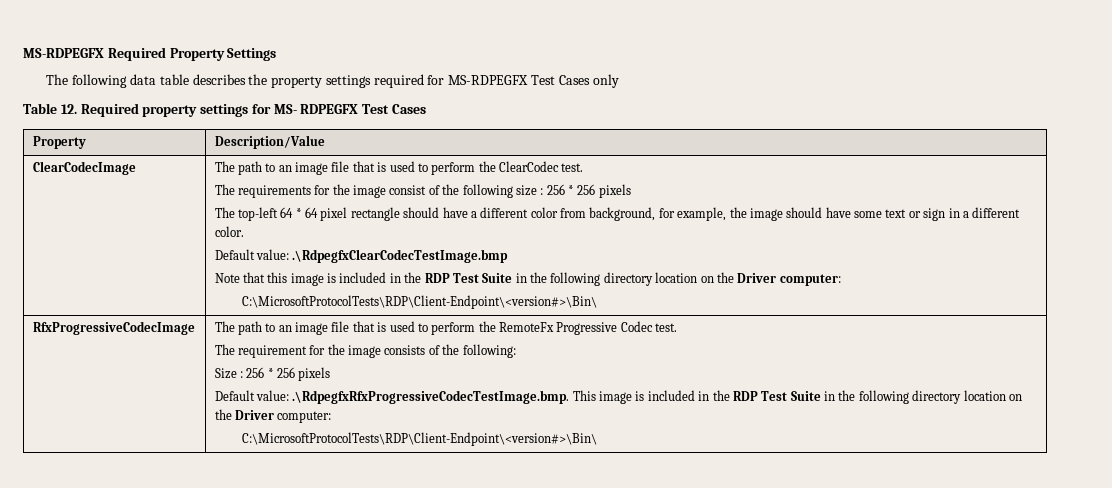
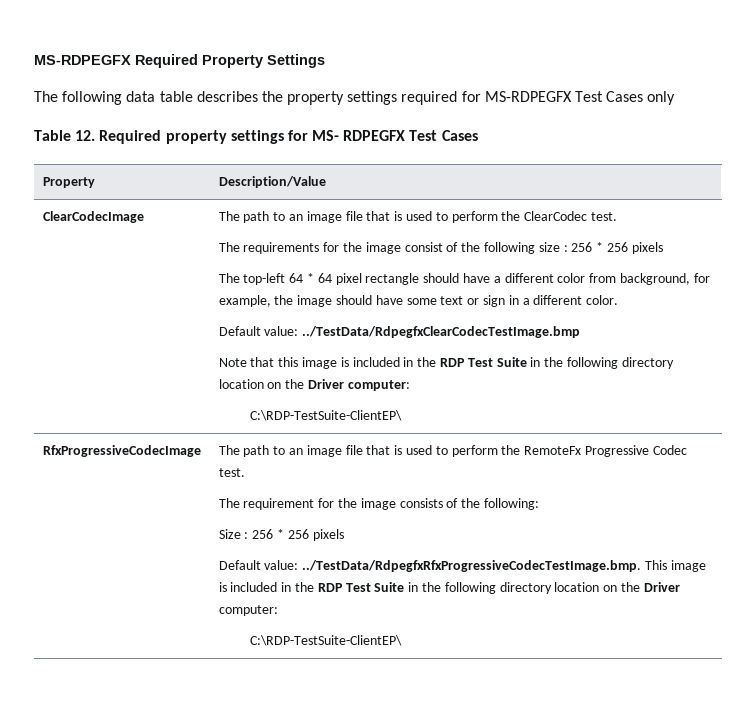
- Default value: .\RdpegfxClearCodecTestImage.bmp
+ Default value: ../TestData/RdpegfxClearCodecTestImage.bmp
  Note that this image is included in the RDP Test Suite in the following directory location on the Driver computer:
- C:\MicrosoftProtocolTests\RDP\Client-Endpoint\<version#>\Bin\
+ C:\RDP-TestSuite-ClientEP\
- Default value: .\RdpegfxRfxProgressiveCodecTestImage.bmp. This image is included in the RDP Test Suite in the following directory location on the Driver computer:
- C:\MicrosoftProtocolTests\RDP\Client-Endpoint\<version#>\Bin\
+ Default value: ../TestData/RdpegfxRfxProgressiveCodecTestImage.bmp. This image is included in the RDP Test Suite in the following directory location on the Driver computer:
+ C:\RDP-TestSuite-ClientEP\

